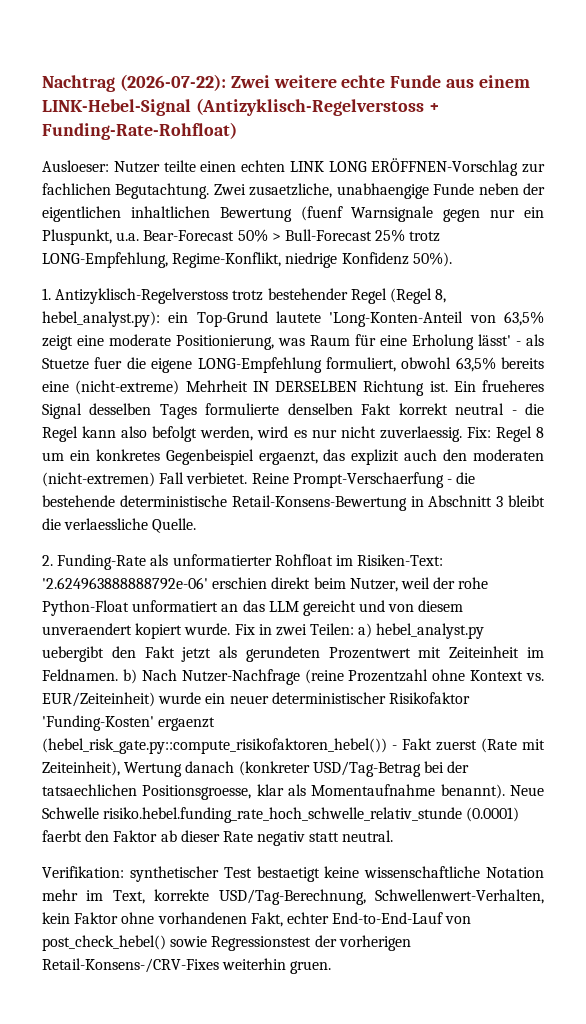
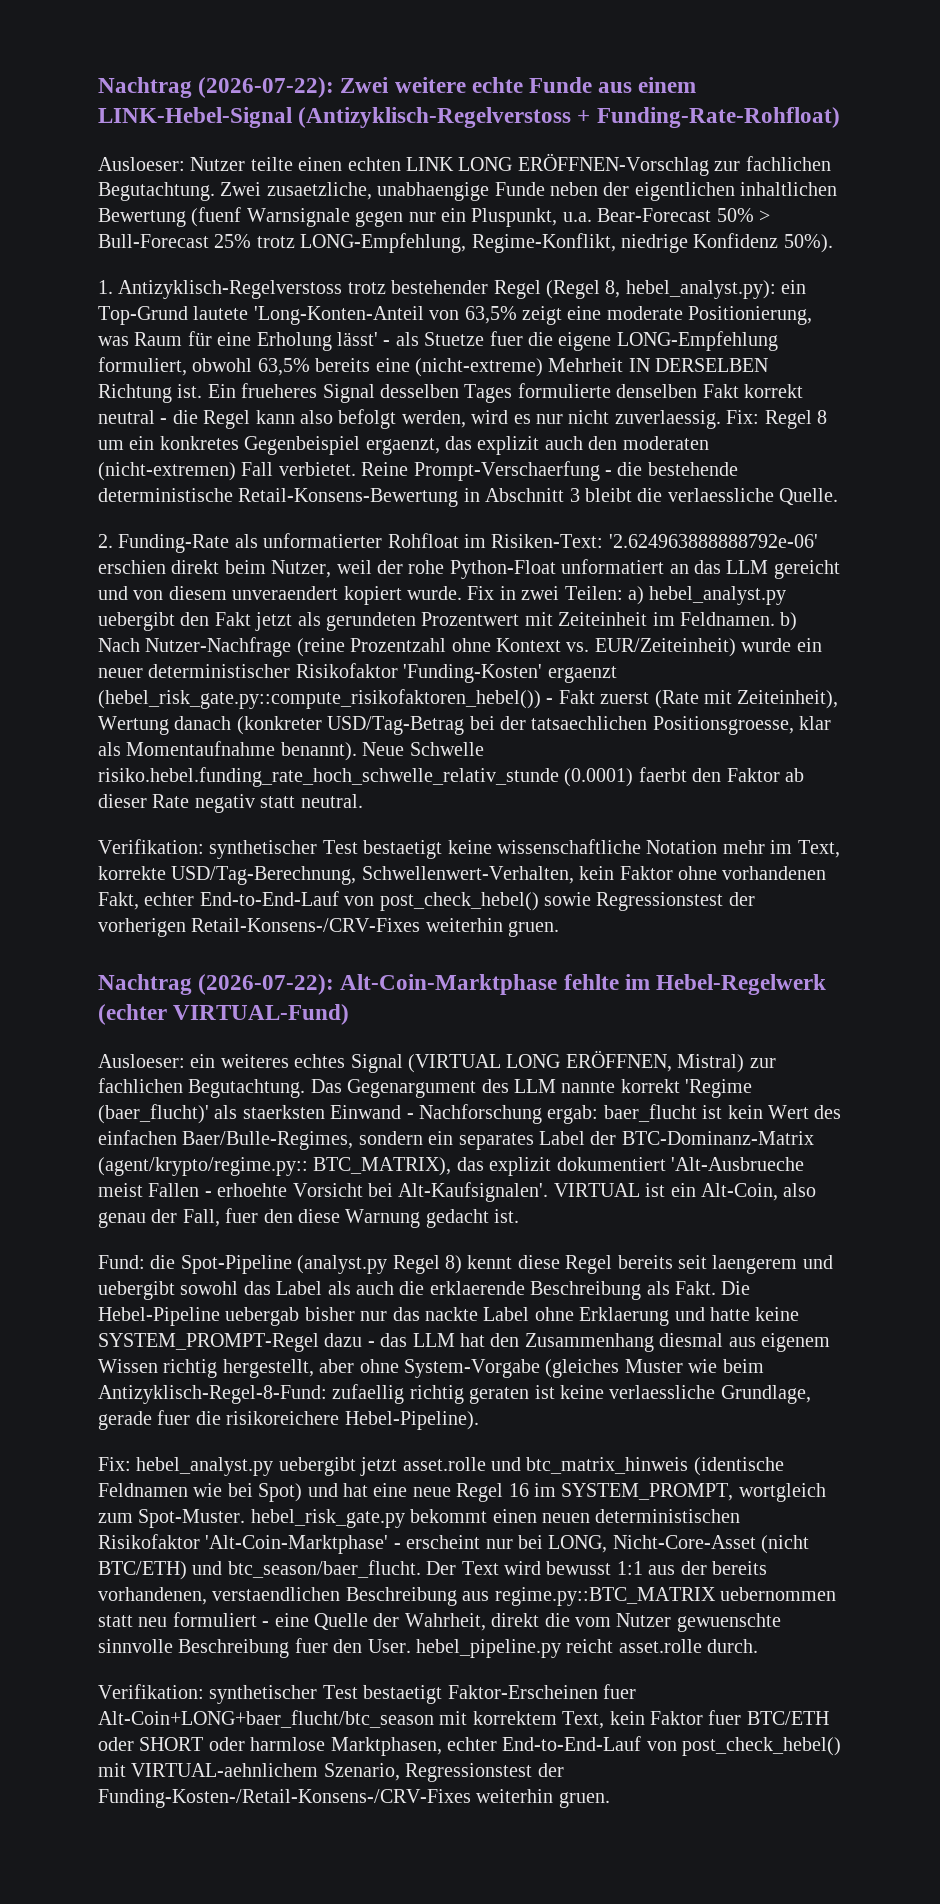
+ Nachtrag (2026-07-22): Alt-Coin-Marktphase fehlte im Hebel-Regelwerk (echter VIRTUAL-Fund)
+ Ausloeser: ein weiteres echtes Signal (VIRTUAL LONG ERÖFFNEN, Mistral) zur fachlichen Begutachtung. Das Gegenargument des LLM nannte korrekt 'Regime (baer_flucht)' als staerksten Einwand - Nachforschung ergab: baer_flucht ist kein Wert des einfachen Baer/Bulle-Regimes, sondern ein separates Label der BTC-Dominanz-Matrix (agent/krypto/regime.py:: BTC_MATRIX), das explizit dokumentiert 'Alt-Ausbrueche meist Fallen - erhoehte Vorsicht bei Alt-Kaufsignalen'. VIRTUAL ist ein Alt-Coin, also genau der Fall, fuer den diese Warnung gedacht ist.
+ Fund: die Spot-Pipeline (analyst.py Regel 8) kennt diese Regel bereits seit laengerem und uebergibt sowohl das Label als auch die erklaerende Beschreibung als Fakt. Die Hebel-Pipeline uebergab bisher nur das nackte Label ohne Erklaerung und hatte keine SYSTEM_PROMPT-Regel dazu - das LLM hat den Zusammenhang diesmal aus eigenem Wissen richtig hergestellt, aber ohne System-Vorgabe (gleiches Muster wie beim Antizyklisch-Regel-8-Fund: zufaellig richtig geraten ist keine verlaessliche Grundlage, gerade fuer die risikoreichere Hebel-Pipeline).
+ Fix: hebel_analyst.py uebergibt jetzt asset.rolle und btc_matrix_hinweis (identische Feldnamen wie bei Spot) und hat eine neue Regel 16 im SYSTEM_PROMPT, wortgleich zum Spot-Muster. hebel_risk_gate.py bekommt einen neuen deterministischen Risikofaktor 'Alt-Coin-Marktphase' - erscheint nur bei LONG, Nicht-Core-Asset (nicht BTC/ETH) und btc_season/baer_flucht. Der Text wird bewusst 1:1 aus der bereits vorhandenen, verstaendlichen Beschreibung aus regime.py::BTC_MATRIX uebernommen statt neu formuliert - eine Quelle der Wahrheit, direkt die vom Nutzer gewuenschte sinnvolle Beschreibung fuer den User. hebel_pipeline.py reicht asset.rolle durch.
+ Verifikation: synthetischer Test bestaetigt Faktor-Erscheinen fuer Alt-Coin+LONG+baer_flucht/btc_season mit korrektem Text, kein Faktor fuer BTC/ETH oder SHORT oder harmlose Marktphasen, echter End-to-End-Lauf von post_check_hebel() mit VIRTUAL-aehnlichem Szenario, Regressionstest der Funding-Kosten-/Retail-Konsens-/CRV-Fixes weiterhin gruen.

